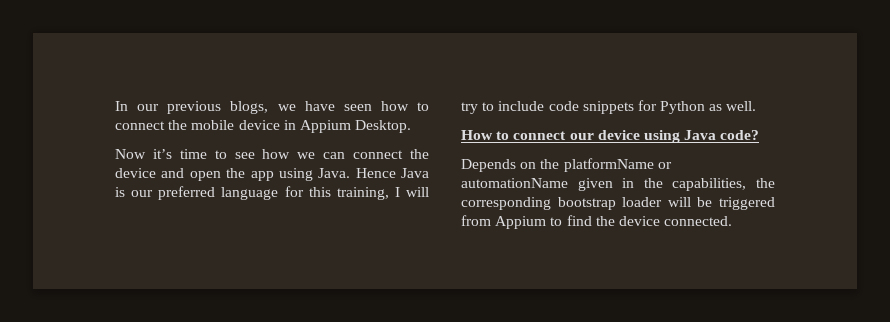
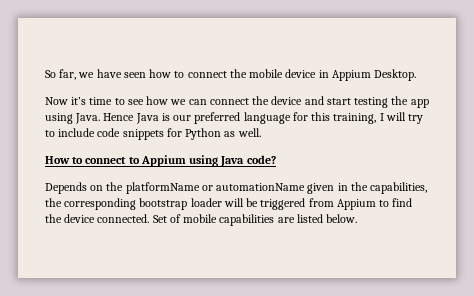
- In our previous blogs, we have seen how to connect the mobile device in Appium Desktop.
+ So far, we have seen how to connect the mobile device in Appium Desktop.
- Now it’s time to see how we can connect the device and open the app using Java.
+ Now it’s time to see how we can connect the device and start testing the app using Java.
- How to connect our device using Java code?
+ How to connect to Appium using Java code?
+ Set of mobile capabilities are listed below.

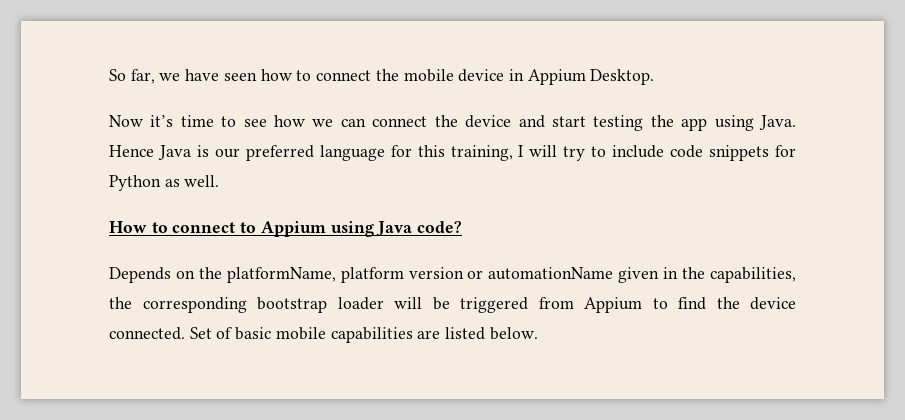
- Depends on the platformName or automationName given in the capabilities, the corresponding bootstrap loader will be triggered from Appium to find the device connected.
+ Depends on the platformName, platform version or automationName given in the capabilities, the corresponding bootstrap loader will be triggered from Appium to find the device connected.
- Set of mobile capabilities are listed below.
+ Set of basic mobile capabilities are listed below.

